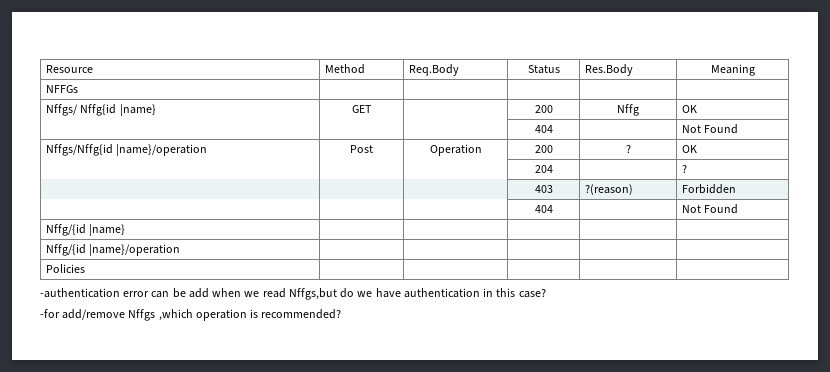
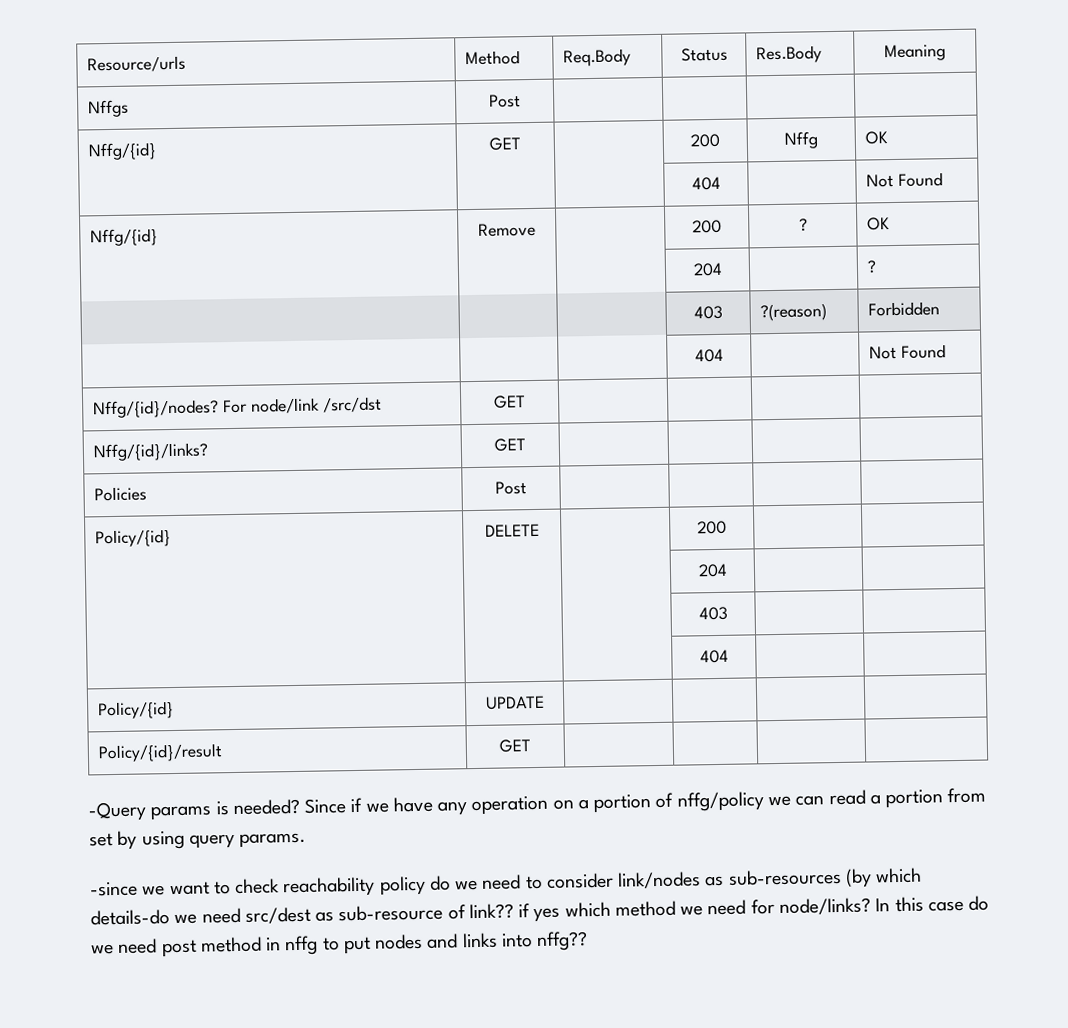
- Resource | Method | Req.Body | Status | Res.Body | Meaning
+ Resource/urls | Method | Req.Body | Status | Res.Body | Meaning
- NFFGs | | | | |
- Nffgs/ Nffg{id |name} | GET | | 200 | Nffg | OK
+ Nffgs | Post | | | |
+ Nffg/{id} | GET | | 200 | Nffg | OK
- Nffgs/Nffg{id |name}/operation | Post | Operation | 200 | ? | OK
+ Nffg/{id} | Remove | | 200 | ? | OK
- Nffg/{id |name} | | | | |
- Nffg/{id |name}/operation | | | | |
- Policies | | | | |
- -authentication error can be add when we read Nffgs,but do we have authentication in this case?
- -for add/remove Nffgs ,which operation is recommended?
+ Nffg/{id}/nodes? For node/link /src/dst | GET | | | |
+ Nffg/{id}/links? | GET | | | |
+ Policies | Post | | | |
+ Policy/{id} | DELETE | | 200 | |
+ | | | 204 | |
+ | | | 403 | |
+ | | | 404 | |
+ Policy/{id} | UPDATE | | | |
+ Policy/{id}/result | GET | | | |
+ -Query params is needed? Since if we have any operation on a portion of nffg/policy we can read a portion from set by using query params.
+ -since we want to check reachability policy do we need to consider link/nodes as sub-resources (by which details-do we need src/dest as sub-resource of link?? if yes which method we need for node/links? In this case do we need post method in nffg to put nodes and links into nffg??

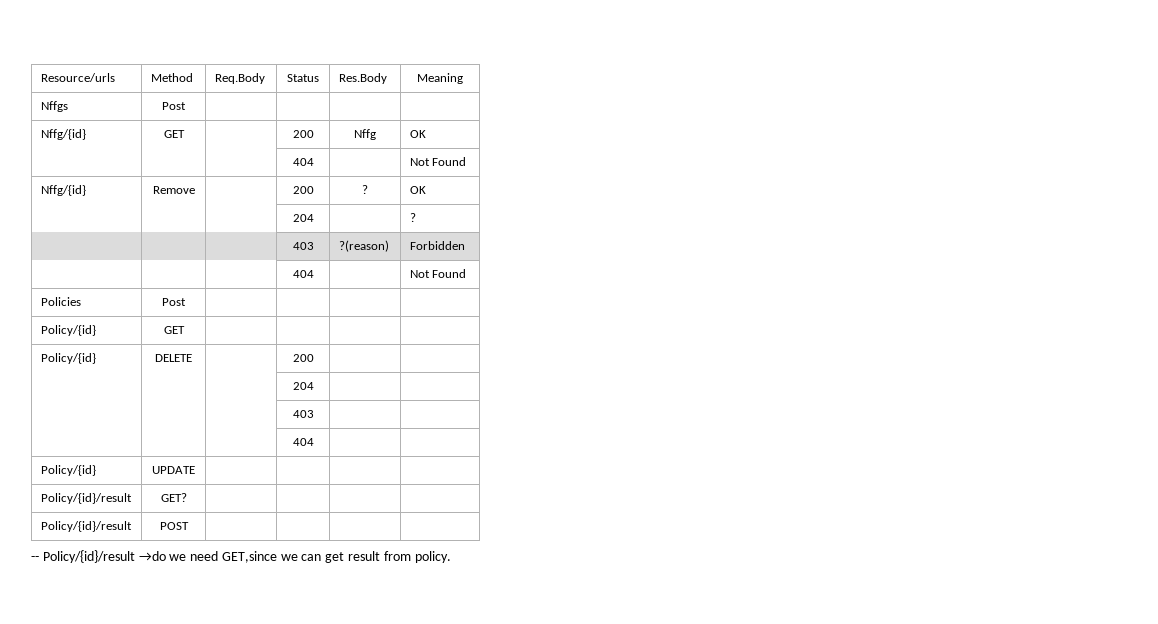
- Nffg/{id}/nodes? For node/link /src/dst | GET | | | |
- Nffg/{id}/links? | GET | | | |
  Policies | Post | | | |
+ Policy/{id} | GET | | | |
- Policy/{id}/result | GET | | | |
- -Query params is needed? Since if we have any operation on a portion of nffg/policy we can read a portion from set by using query params.
- -since we want to check reachability policy do we need to consider link/nodes as sub-resources (by which details-do we need src/dest as sub-resource of link?? if yes which method we need for node/links? In this case do we need post method in nffg to put nodes and links into nffg??
+ Policy/{id}/result | GET? | | | |
+ Policy/{id}/result | POST | | | |
+ -- Policy/{id}/result →do we need GET,since we can get result from policy.

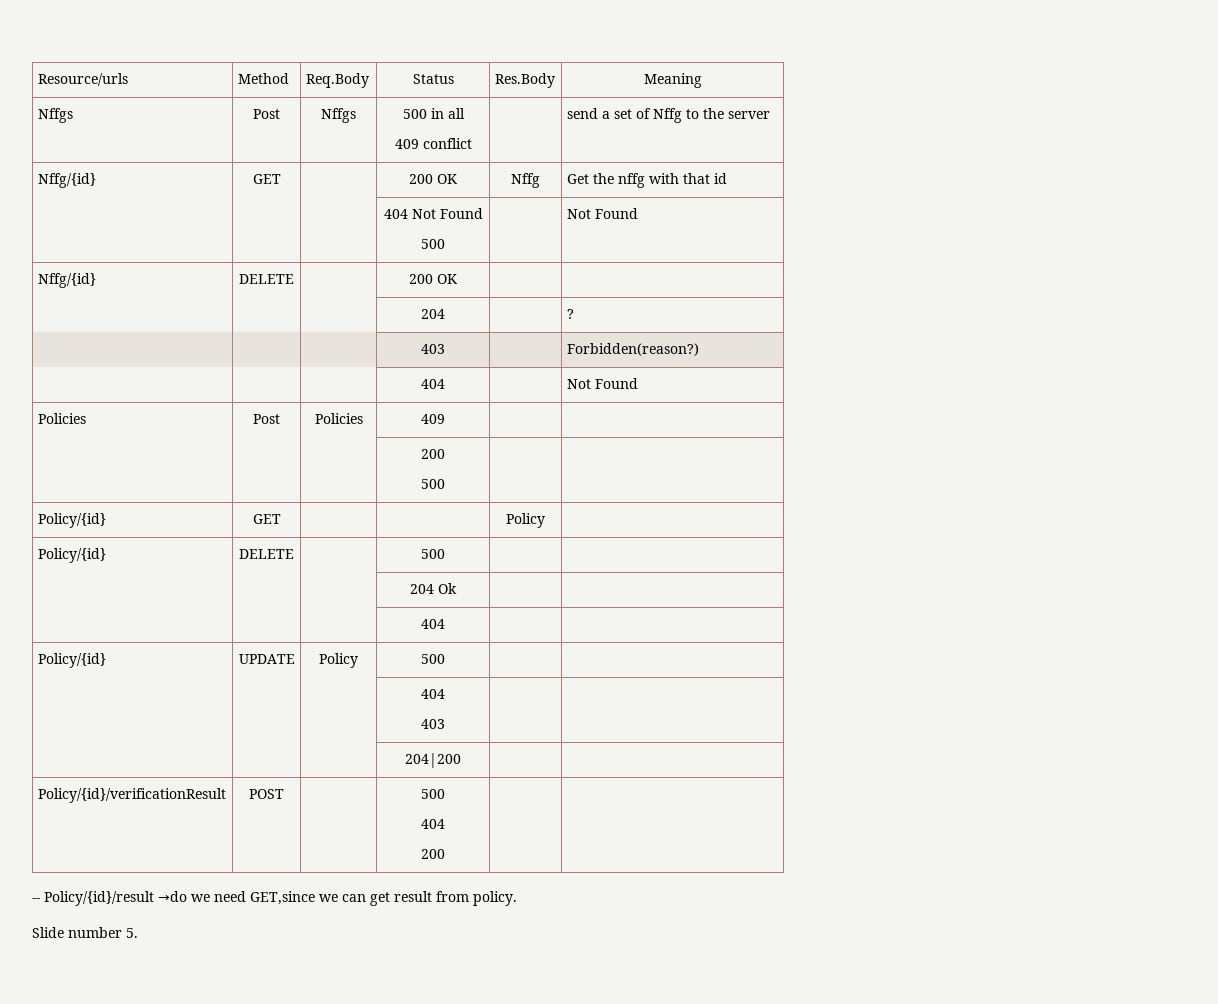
- Nffgs | Post | | | |
+ Nffgs | Post | Nffgs | 500 in all
+ 409 conflict | | send a set of Nffg to the server
- Nffg/{id} | GET | | 200 | Nffg | OK
- | | | 404 | | Not Found
+ Nffg/{id} | GET | | 200 OK | Nffg | Get the nffg with that id
+ | | | 404 Not Found
+ 500 | | Not Found
- Nffg/{id} | Remove | | 200 | ? | OK
+ Nffg/{id} | DELETE | | 200 OK | |
- | | | 403 | ?(reason) | Forbidden
+ | | | 403 | | Forbidden(reason?)
- Policies | Post | | | |
+ Policies | Post | Policies | 409 | |
+ | | | 200
+ 500 | |
- Policy/{id} | GET | | | |
+ Policy/{id} | GET | | | Policy |
- Policy/{id} | DELETE | | 200 | |
- | | | 204 | |
- | | | 403 | |
+ Policy/{id} | DELETE | | 500 | |
+ | | | 204 Ok | |
- Policy/{id} | UPDATE | | | |
- Policy/{id}/result | GET? | | | |
- Policy/{id}/result | POST | | | |
+ Policy/{id} | UPDATE | Policy | 500 | |
+ | | | 404
+ 403 | |
+ | | | 204|200 | |
+ Policy/{id}/verificationResult | POST | | 500
+ 404
+ 200 | |
+ Slide number 5.

